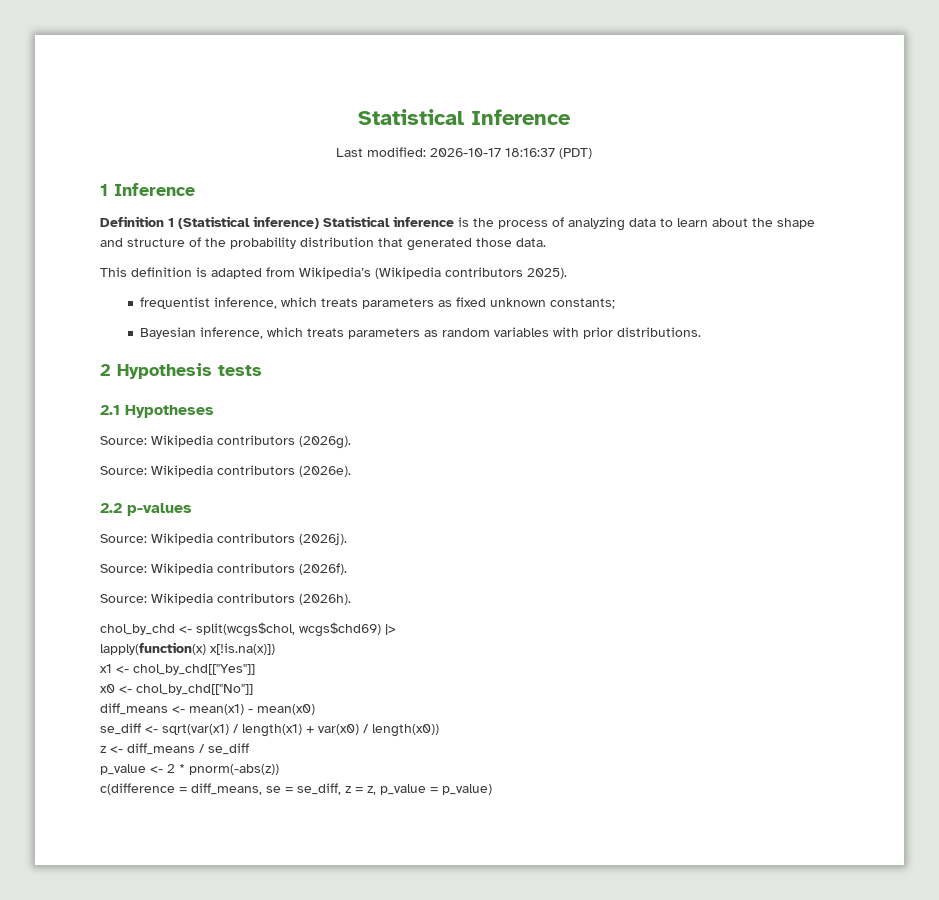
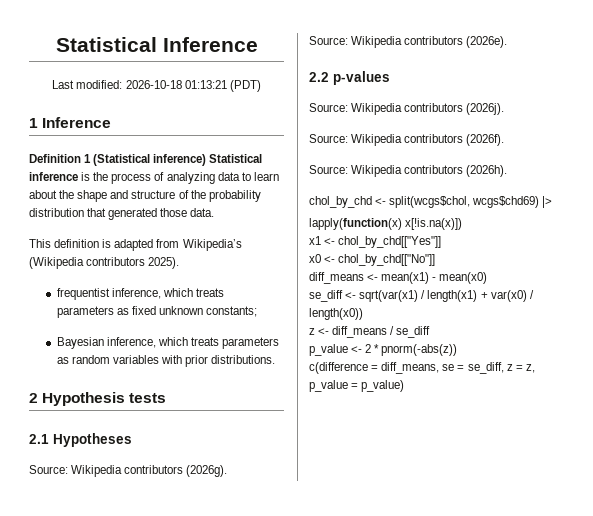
- Last modified: 2026-10-17 18:16:37 (PDT)
+ Last modified: 2026-10-18 01:13:21 (PDT)

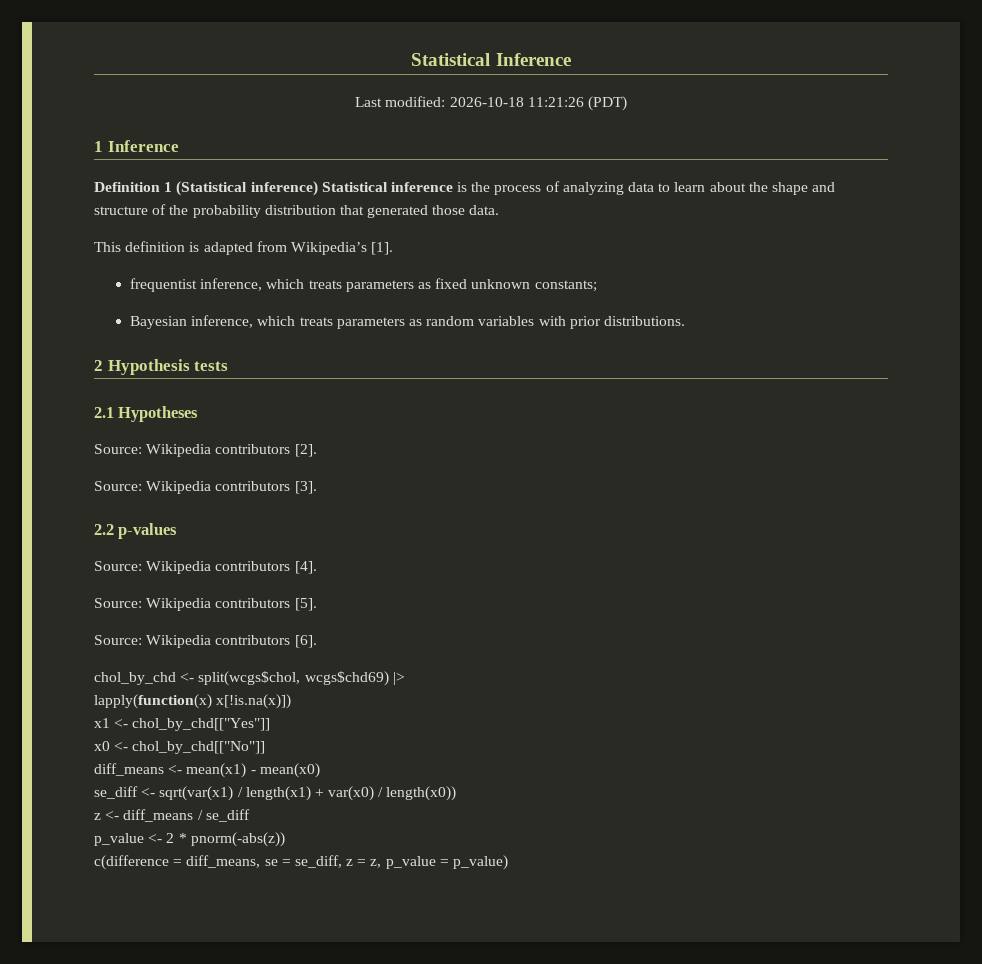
- Last modified: 2026-10-18 01:13:21 (PDT)
+ Last modified: 2026-10-18 11:21:26 (PDT)
- This definition is adapted from Wikipedia’s (Wikipedia contributors 2025).
+ This definition is adapted from Wikipedia’s [1].
- Source: Wikipedia contributors (2026g).
- Source: Wikipedia contributors (2026e).
+ Source: Wikipedia contributors [2].
+ Source: Wikipedia contributors [3].
- Source: Wikipedia contributors (2026j).
- Source: Wikipedia contributors (2026f).
- Source: Wikipedia contributors (2026h).
+ Source: Wikipedia contributors [4].
+ Source: Wikipedia contributors [5].
+ Source: Wikipedia contributors [6].

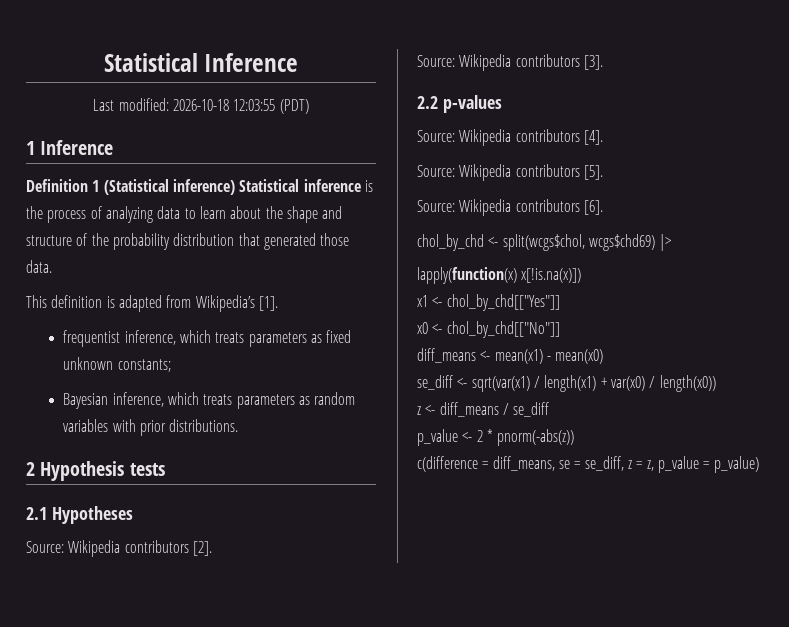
- Last modified: 2026-10-18 11:21:26 (PDT)
+ Last modified: 2026-10-18 12:03:55 (PDT)

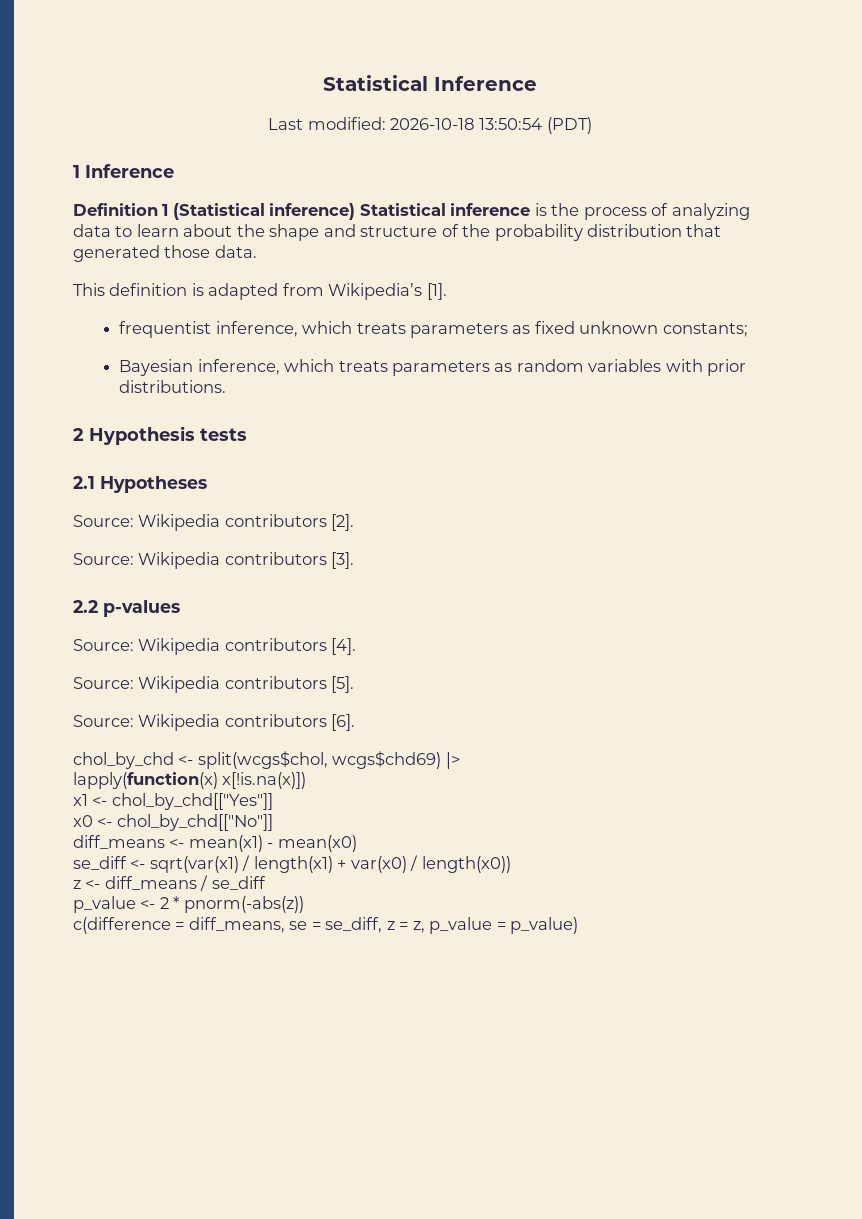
- Last modified: 2026-10-18 12:03:55 (PDT)
+ Last modified: 2026-10-18 13:50:54 (PDT)

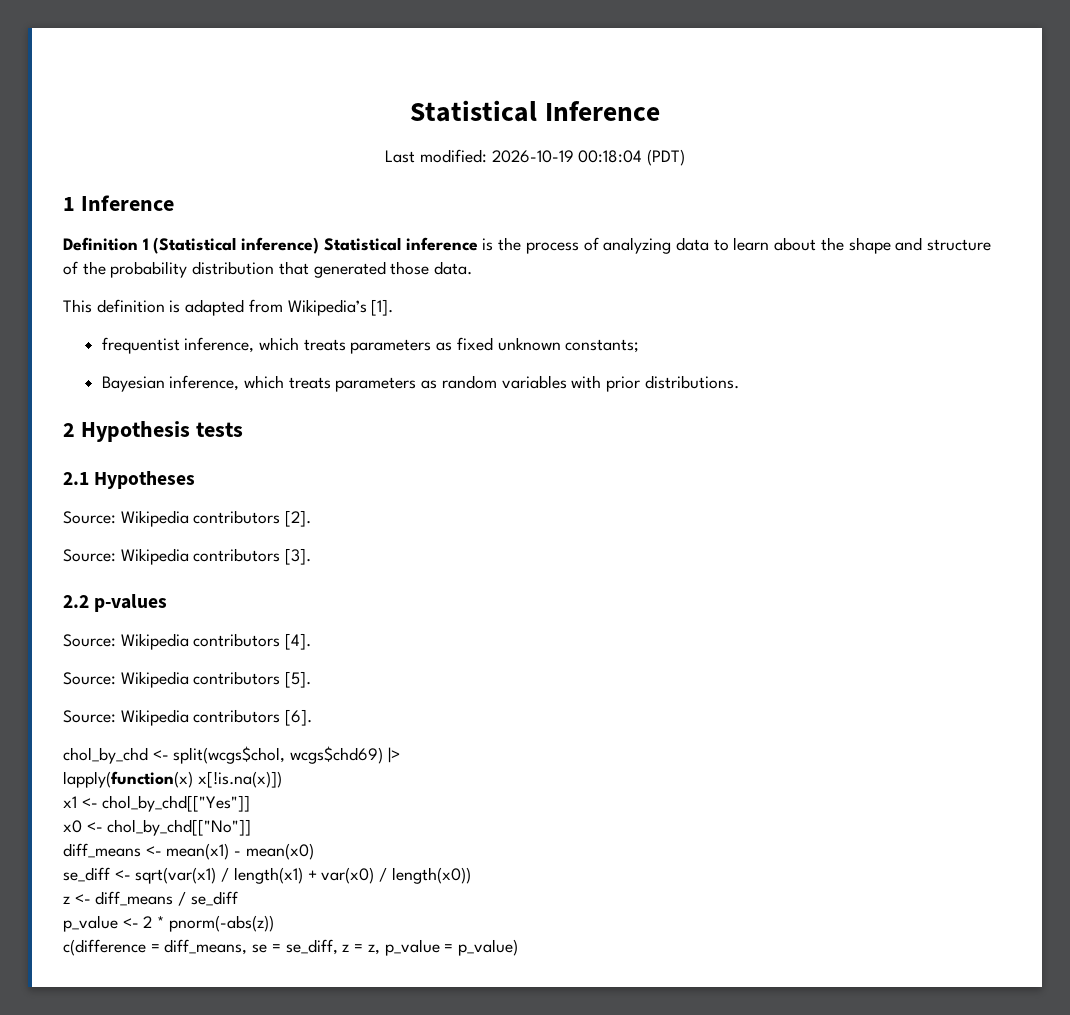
- Last modified: 2026-10-18 13:50:54 (PDT)
+ Last modified: 2026-10-19 00:18:04 (PDT)

